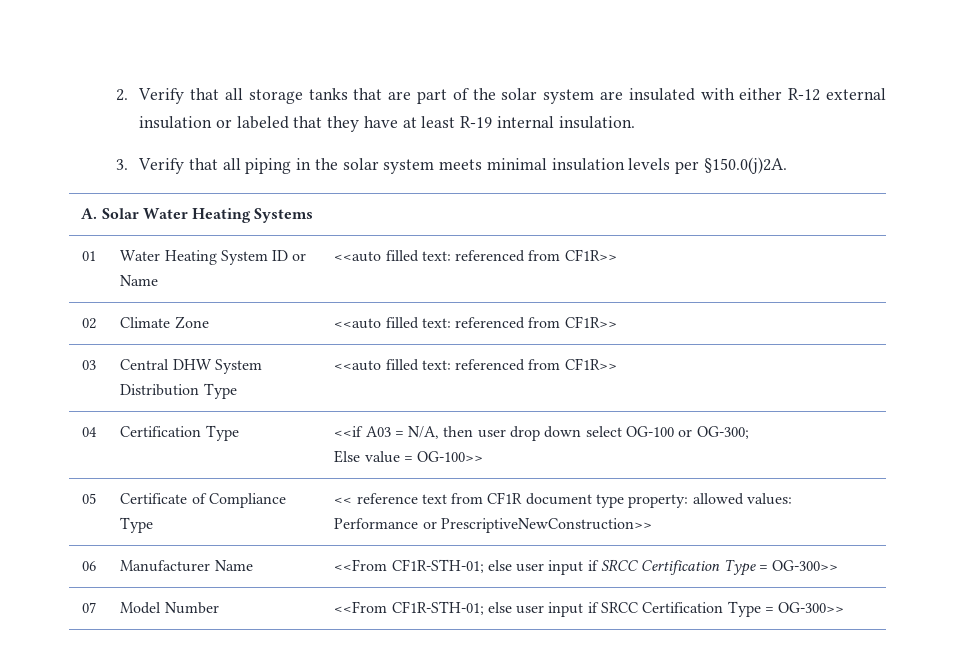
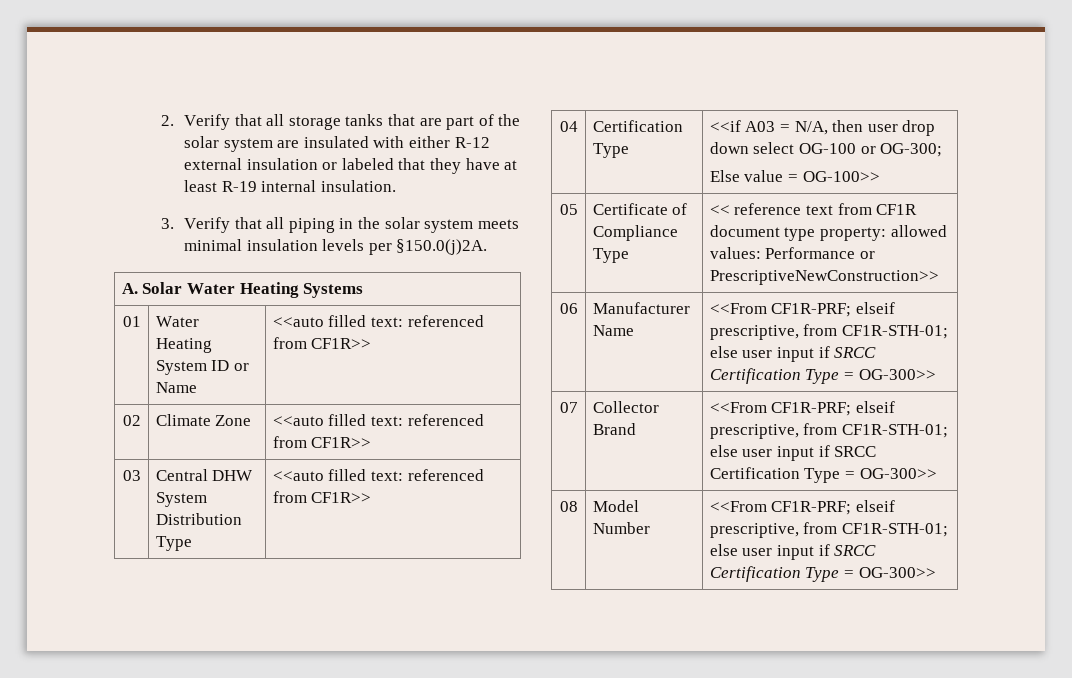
- 06 | Manufacturer Name | <<From CF1R-STH-01; else user input if SRCC Certification Type = OG-300>>
+ 06 | Manufacturer Name | <<From CF1R-PRF; elseif prescriptive, from CF1R-STH-01; else user input if SRCC Certification Type = OG-300>>
- 07 | Model Number | <<From CF1R-STH-01; else user input if SRCC Certification Type = OG-300>>
+ 07 | Collector Brand | <<From CF1R-PRF; elseif prescriptive, from CF1R-STH-01; else user input if SRCC Certification Type = OG-300>>
+ 08 | Model Number | <<From CF1R-PRF; elseif prescriptive, from CF1R-STH-01; else user input if SRCC Certification Type = OG-300>>

